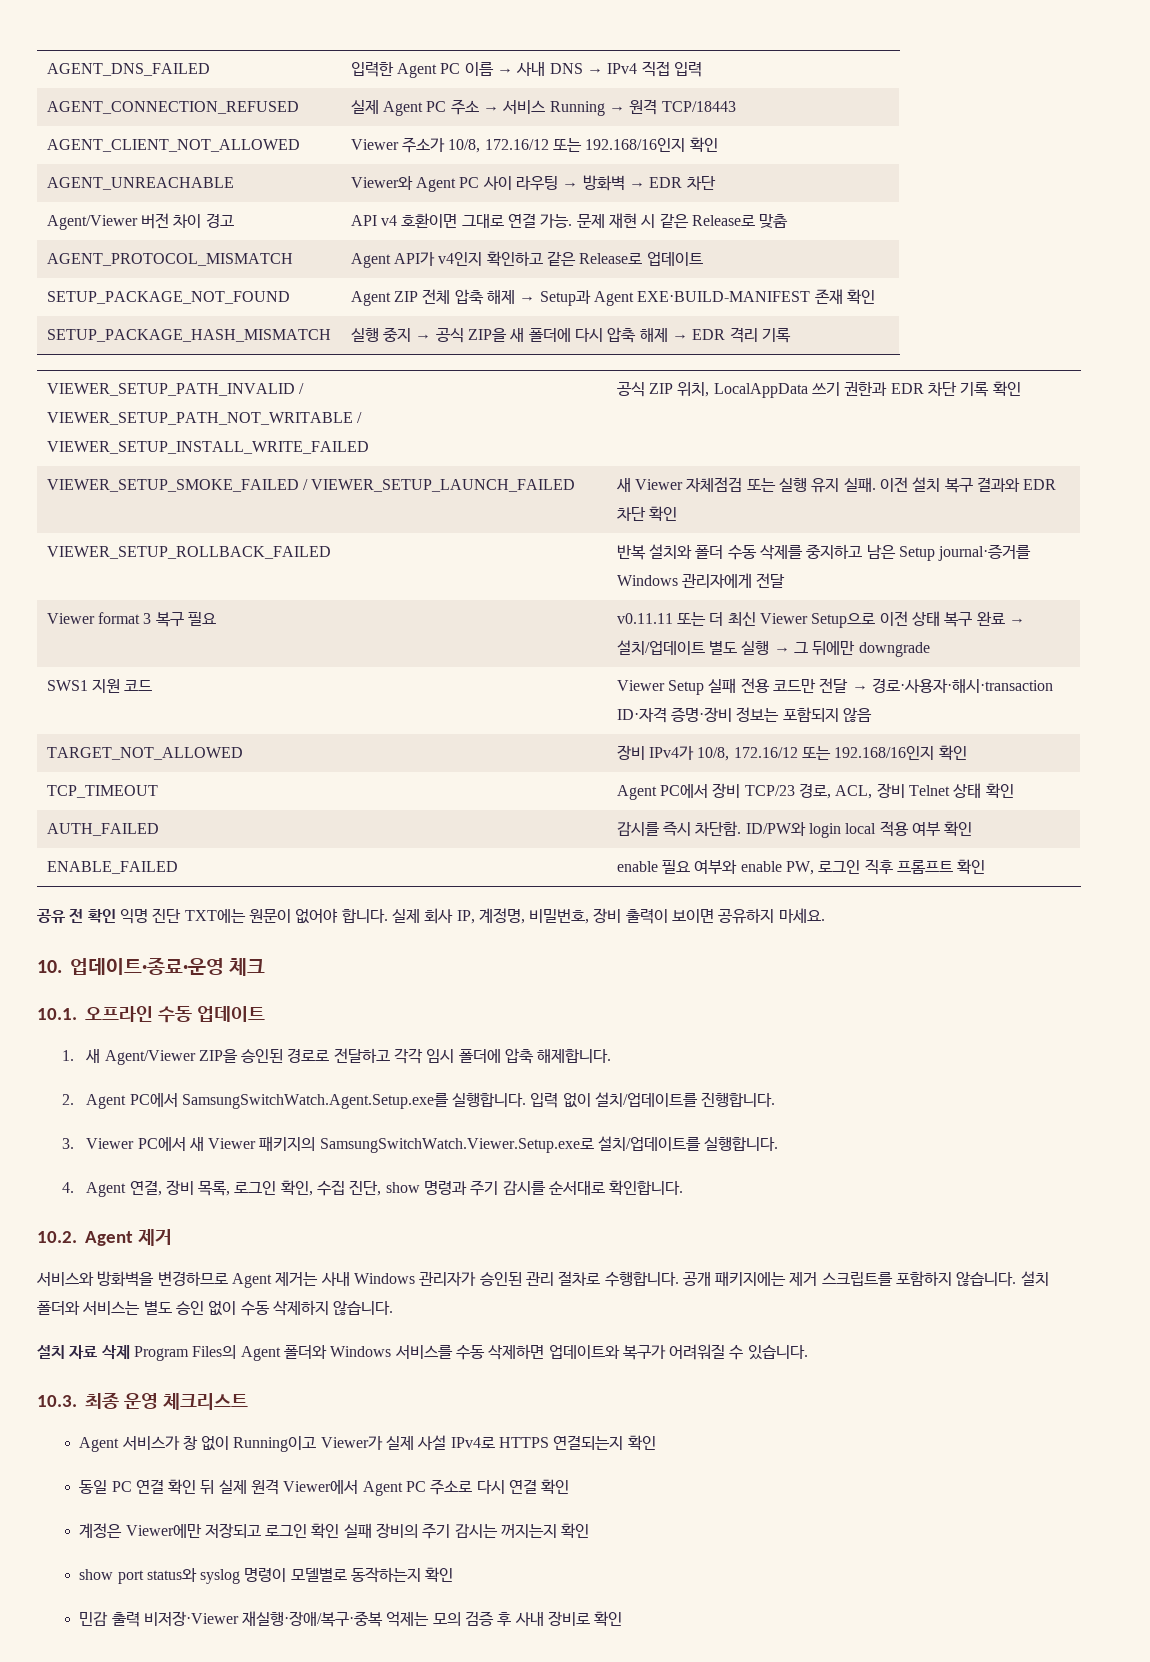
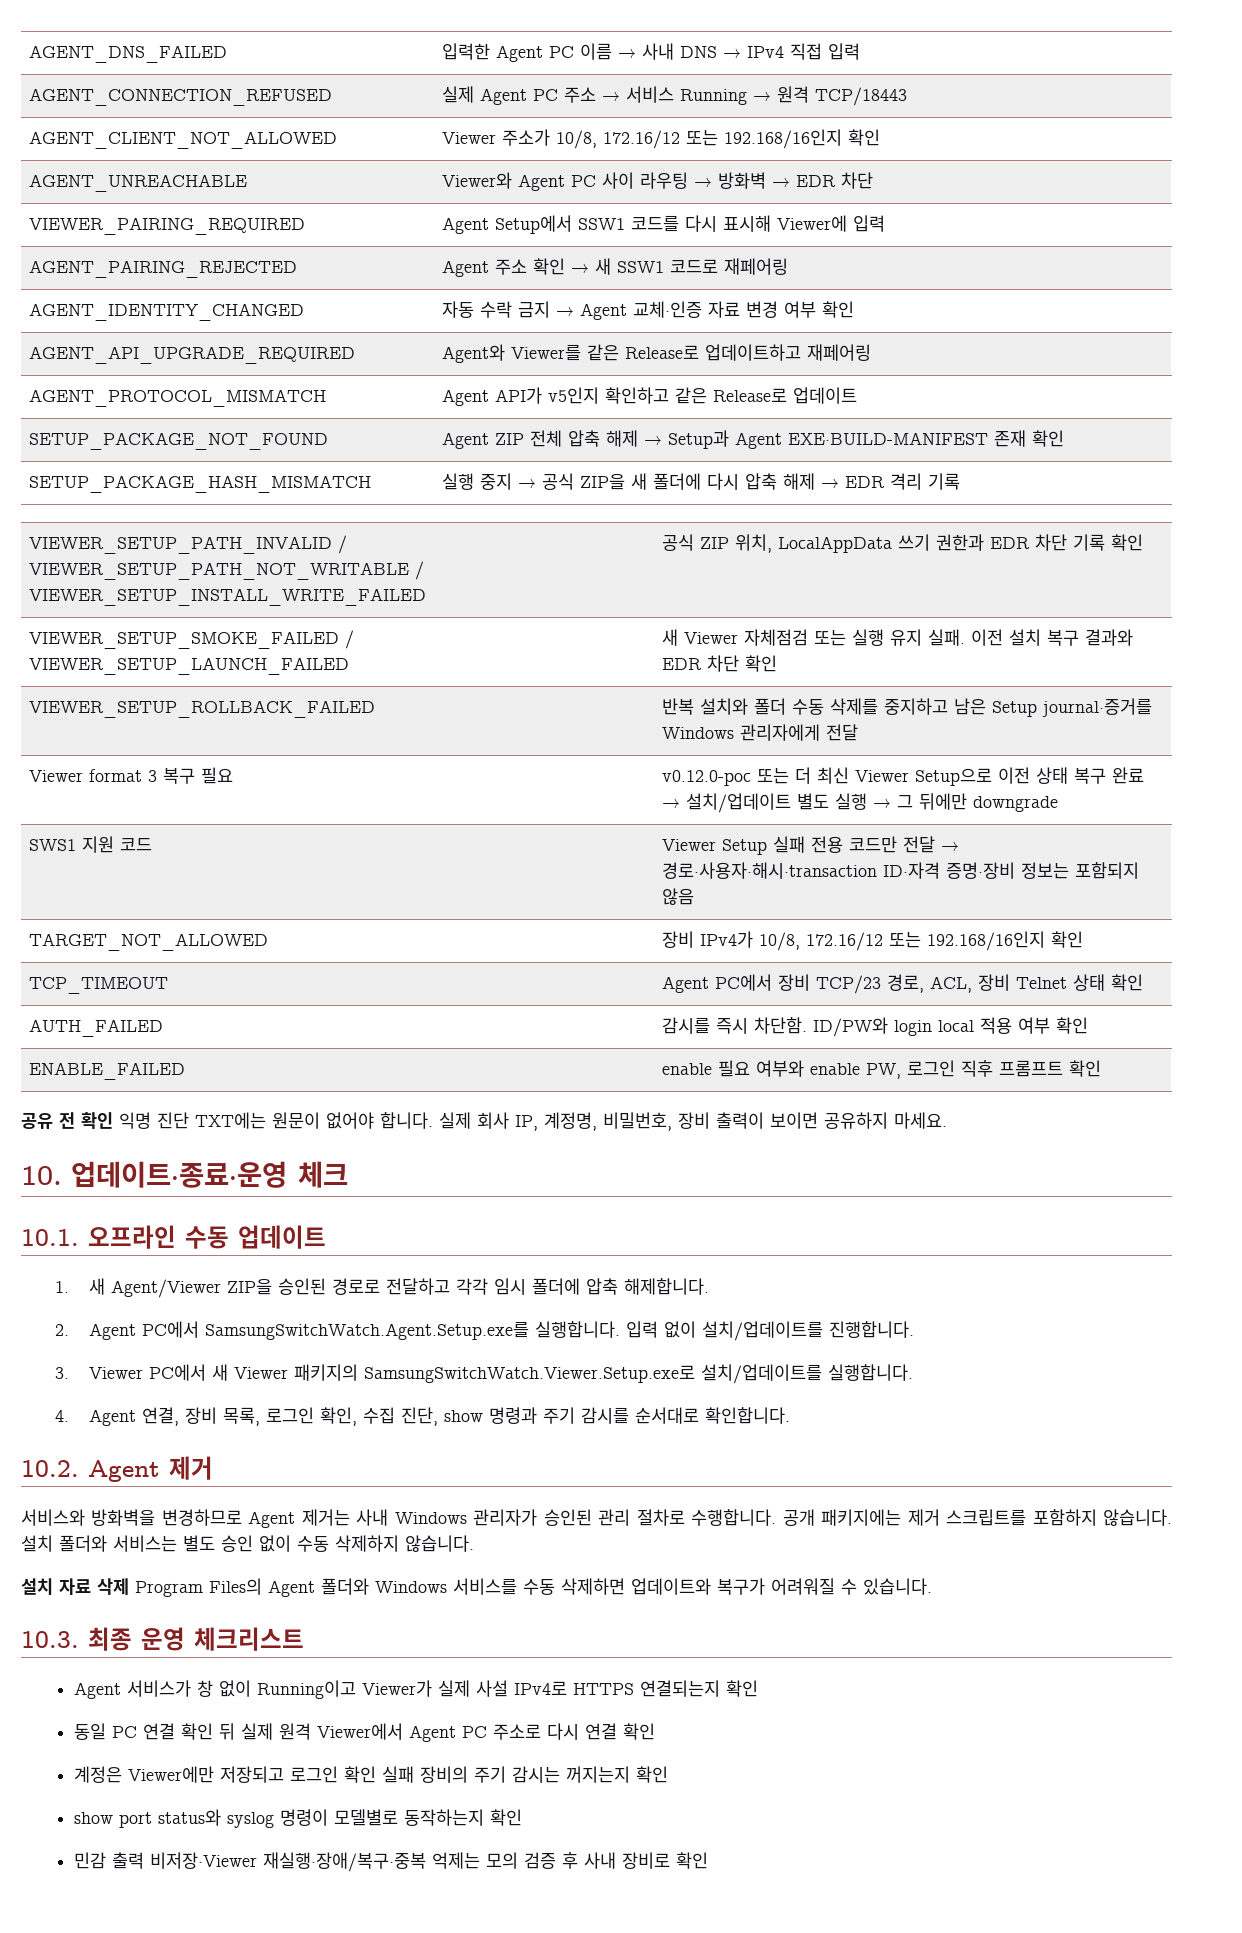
- Agent/Viewer 버전 차이 경고 | API v4 호환이면 그대로 연결 가능. 문제 재현 시 같은 Release로 맞춤
+ VIEWER_PAIRING_REQUIRED | Agent Setup에서 SSW1 코드를 다시 표시해 Viewer에 입력
+ AGENT_PAIRING_REJECTED | Agent 주소 확인 → 새 SSW1 코드로 재페어링
+ AGENT_IDENTITY_CHANGED | 자동 수락 금지 → Agent 교체·인증 자료 변경 여부 확인
+ AGENT_API_UPGRADE_REQUIRED | Agent와 Viewer를 같은 Release로 업데이트하고 재페어링
- AGENT_PROTOCOL_MISMATCH | Agent API가 v4인지 확인하고 같은 Release로 업데이트
+ AGENT_PROTOCOL_MISMATCH | Agent API가 v5인지 확인하고 같은 Release로 업데이트
- Viewer format 3 복구 필요 | v0.11.11 또는 더 최신 Viewer Setup으로 이전 상태 복구 완료 → 설치/업데이트 별도 실행 → 그 뒤에만 downgrade
+ Viewer format 3 복구 필요 | v0.12.0-poc 또는 더 최신 Viewer Setup으로 이전 상태 복구 완료 → 설치/업데이트 별도 실행 → 그 뒤에만 downgrade

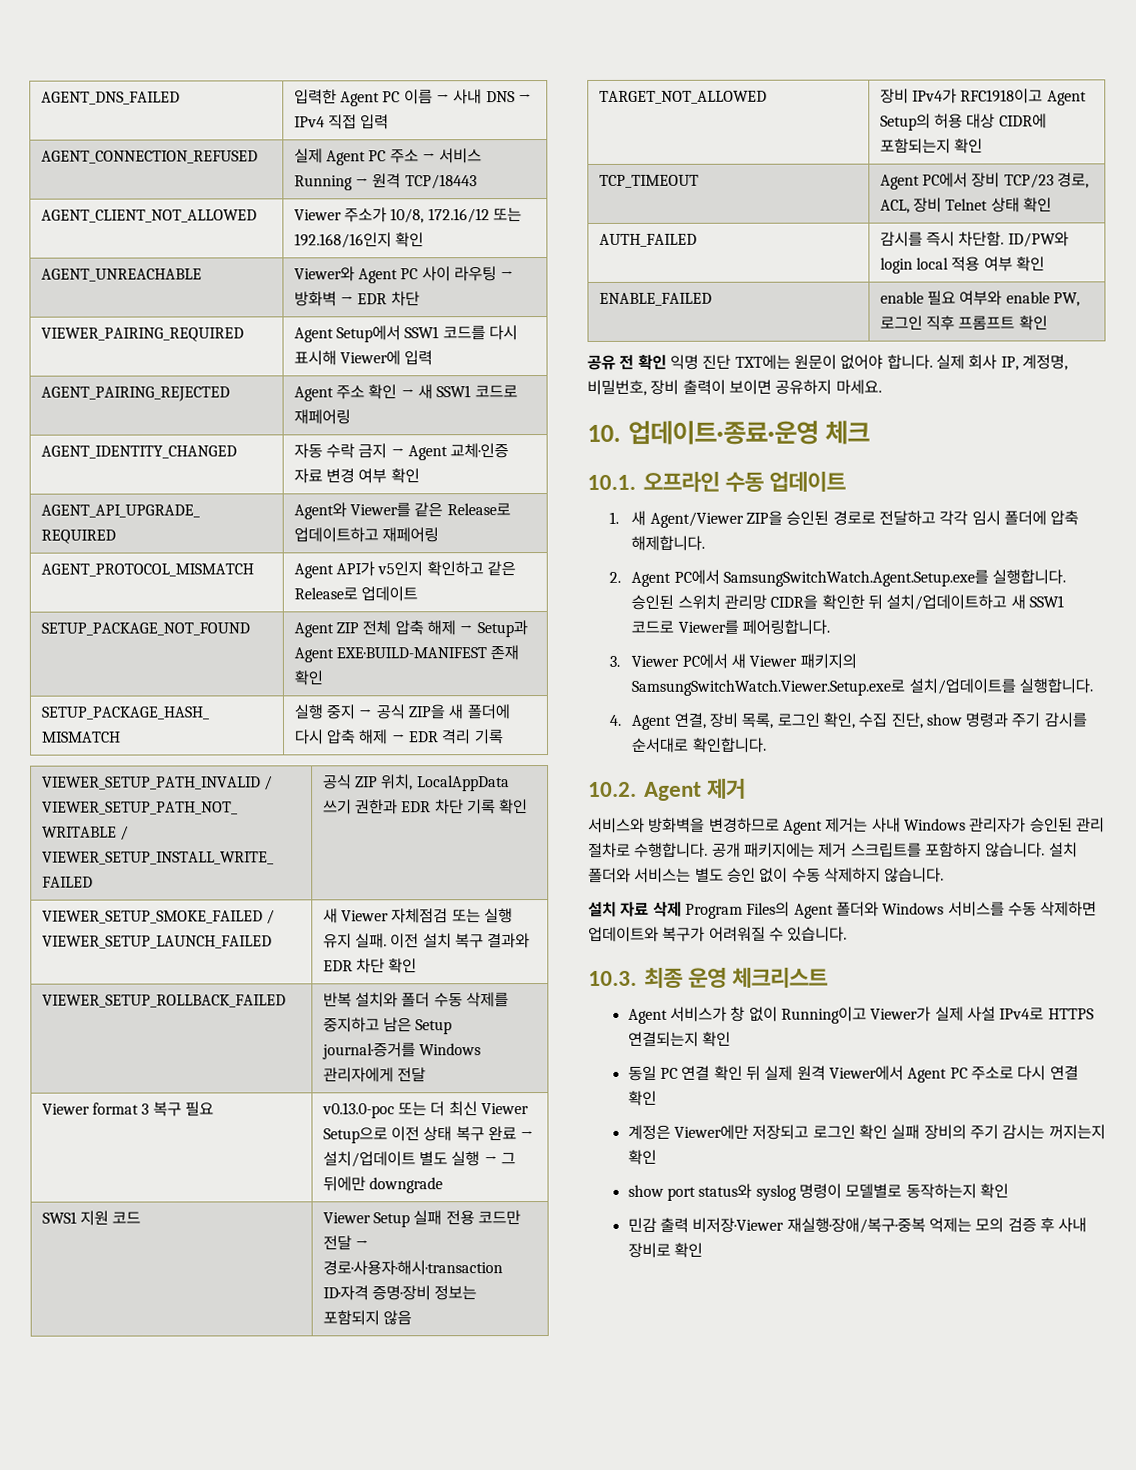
- Viewer format 3 복구 필요 | v0.12.0-poc 또는 더 최신 Viewer Setup으로 이전 상태 복구 완료 → 설치/업데이트 별도 실행 → 그 뒤에만 downgrade
+ Viewer format 3 복구 필요 | v0.13.0-poc 또는 더 최신 Viewer Setup으로 이전 상태 복구 완료 → 설치/업데이트 별도 실행 → 그 뒤에만 downgrade
- TARGET_NOT_ALLOWED | 장비 IPv4가 10/8, 172.16/12 또는 192.168/16인지 확인
+ TARGET_NOT_ALLOWED | 장비 IPv4가 RFC1918이고 Agent Setup의 허용 대상 CIDR에 포함되는지 확인
- 입력 없이 설치/업데이트를 진행합니다.
+ 승인된 스위치 관리망 CIDR을 확인한 뒤 설치/업데이트하고 새 SSW1 코드로 Viewer를 페어링합니다.

